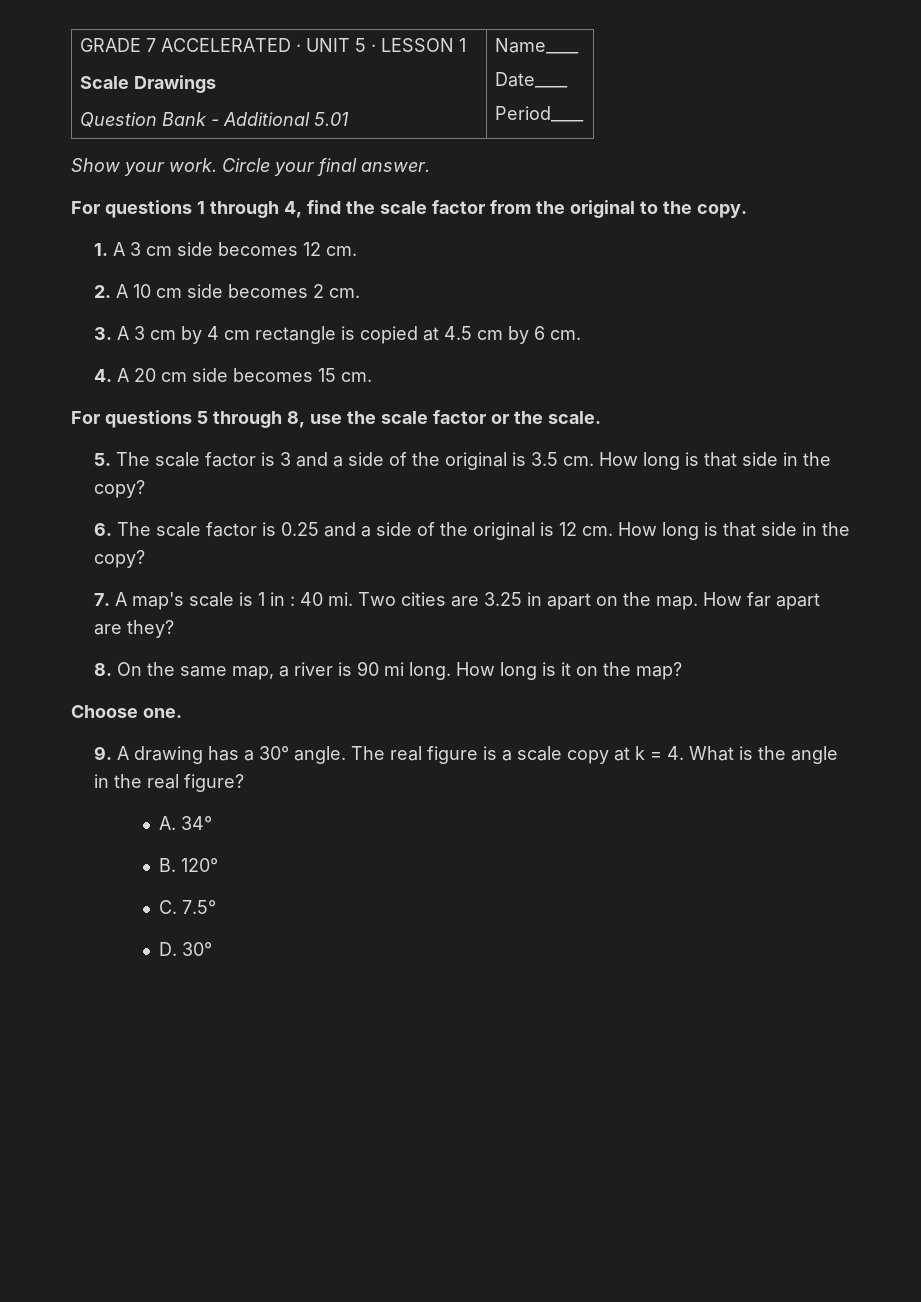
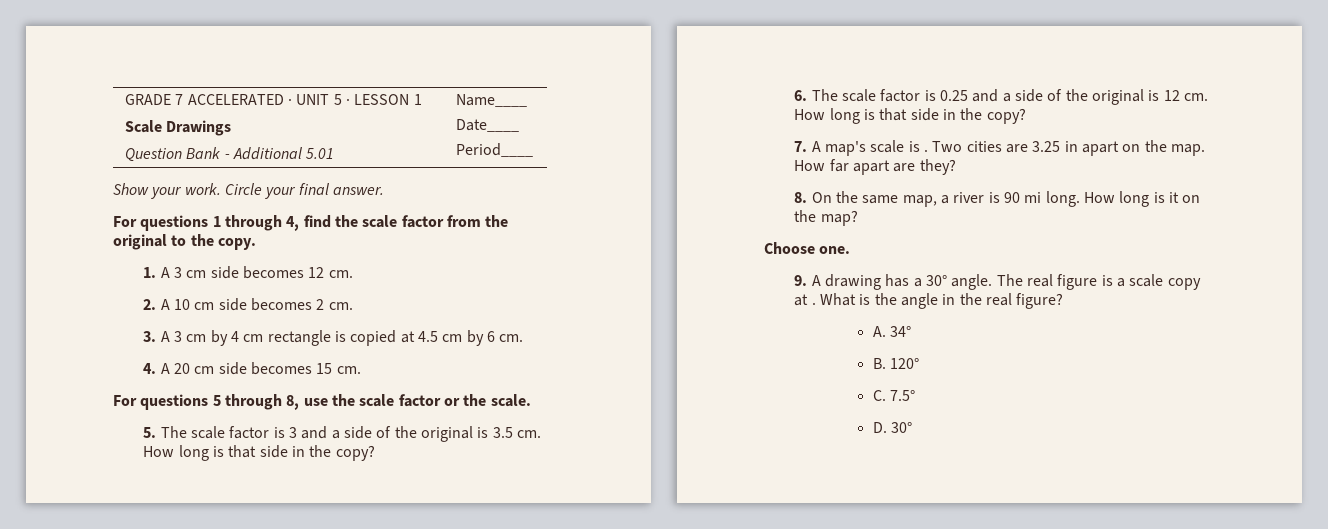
- 7. A map's scale is 1 in : 40 mi.
+ 7. A map's scale is .
- The real figure is a scale copy at k = 4. What is the angle in the real figure?
+ The real figure is a scale copy at . What is the angle in the real figure?

